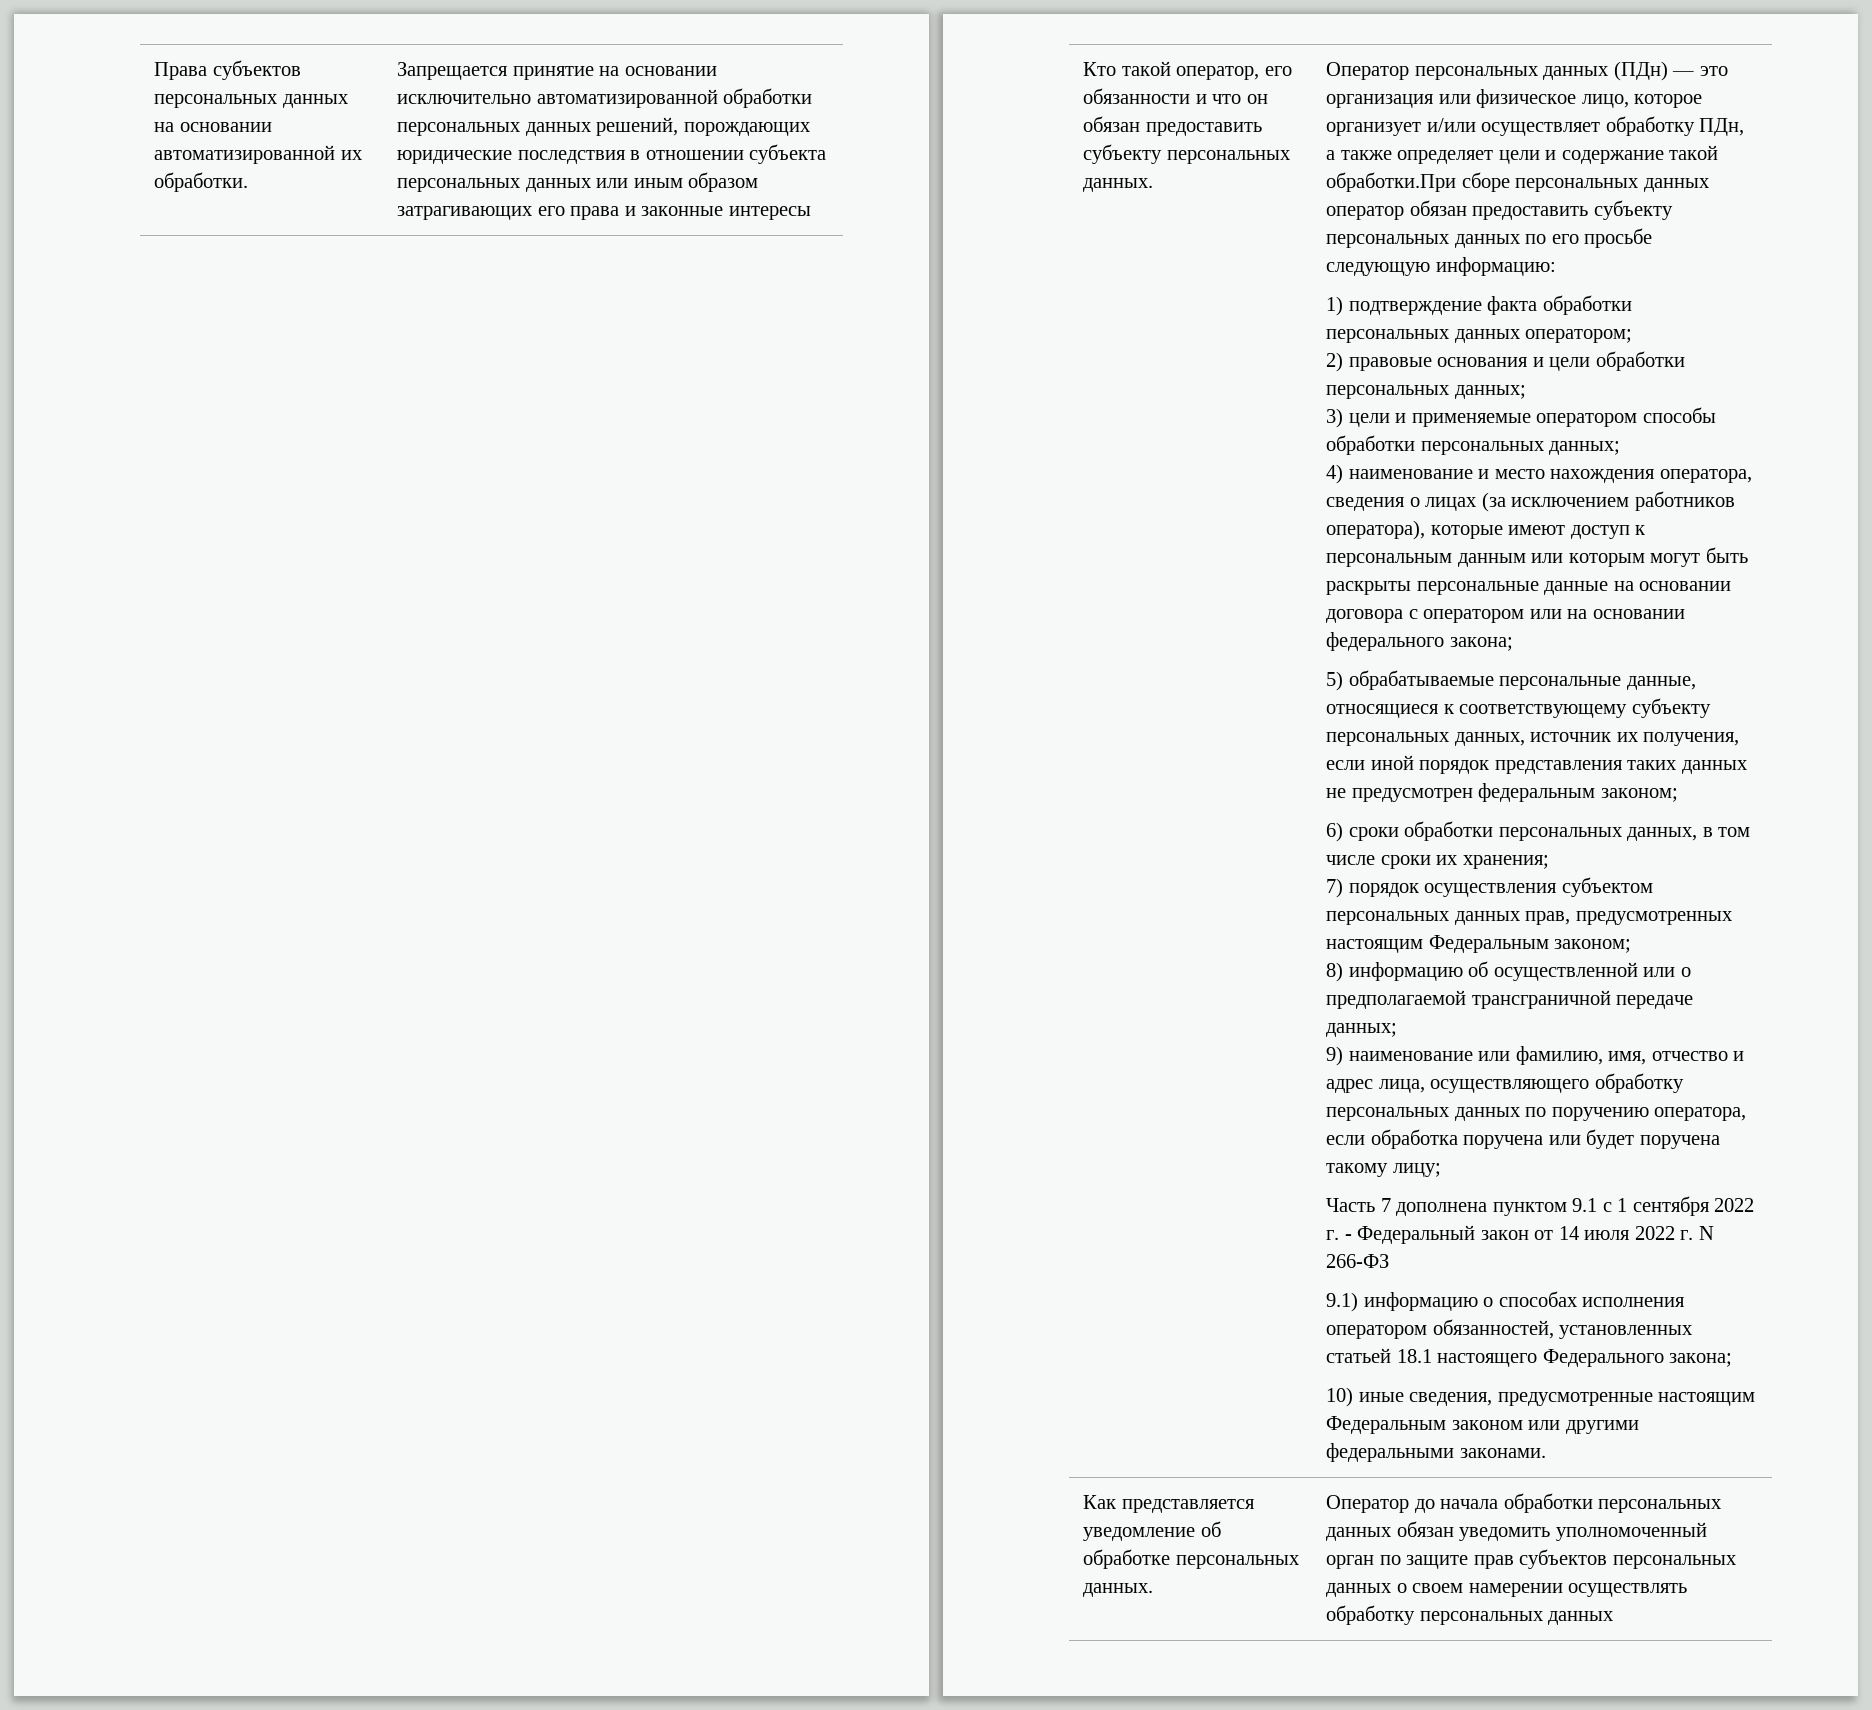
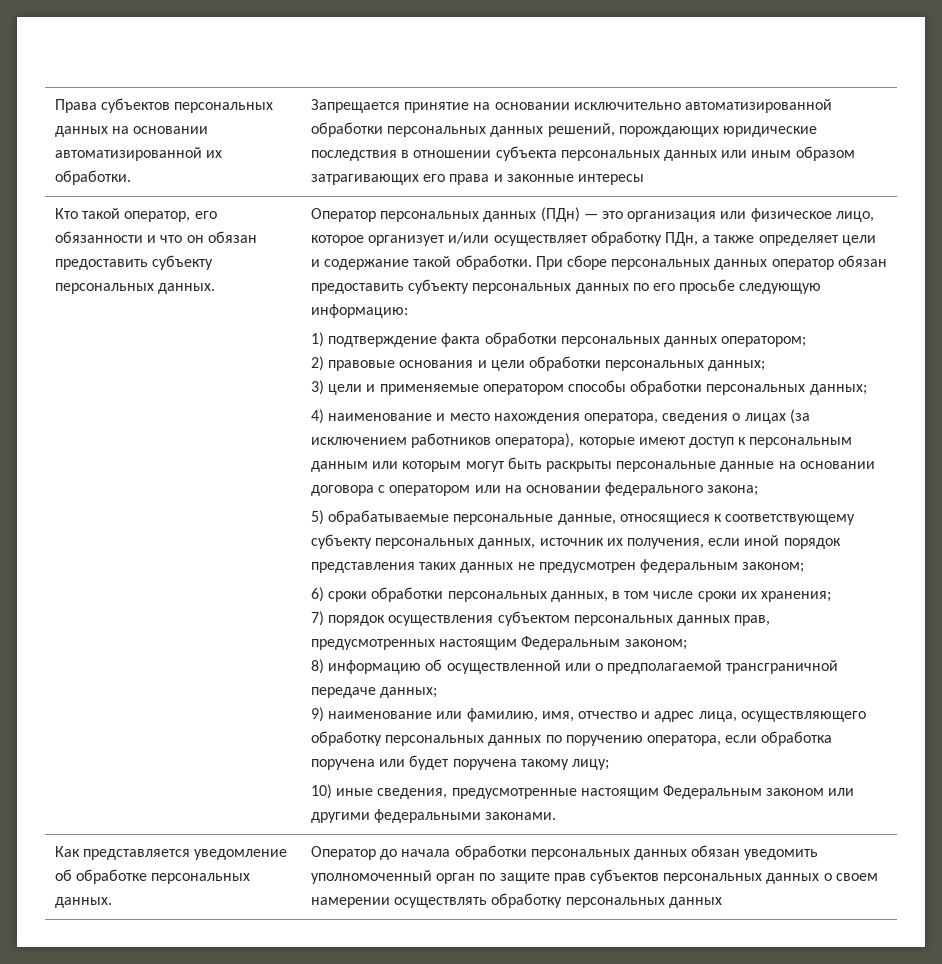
- Оператор персональных данных (ПДн) — это организация или физическое лицо, которое организует и/или осуществляет обработку ПДн, а также определяет цели и содержание такой обработки.При сборе персональных данных оператор обязан предоставить субъекту персональных данных по его просьбе следующую информацию:
+ Оператор персональных данных (ПДн) — это организация или физическое лицо, которое организует и/или осуществляет обработку ПДн, а также определяет цели и содержание такой обработки. При сборе персональных данных оператор обязан предоставить субъекту персональных данных по его просьбе следующую информацию:
- Часть 7 дополнена пунктом 9.1 с 1 сентября 2022 г. - Федеральный закон от 14 июля 2022 г. N 266-ФЗ
- 9.1) информацию о способах исполнения оператором обязанностей, установленных статьей 18.1 настоящего Федерального закона;

